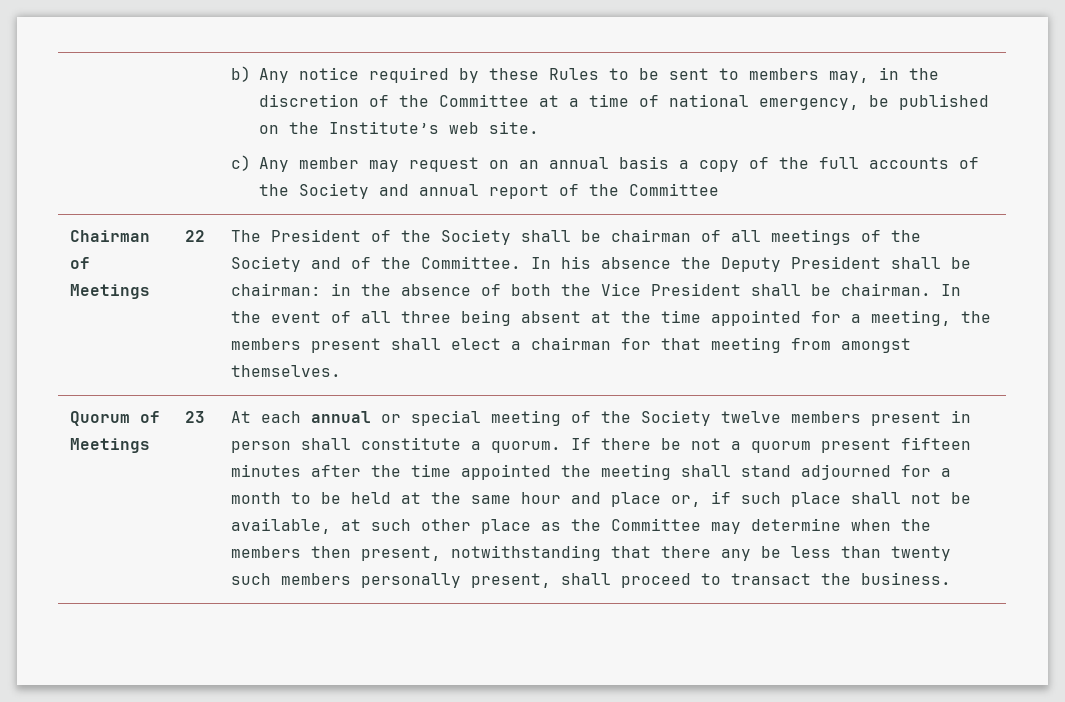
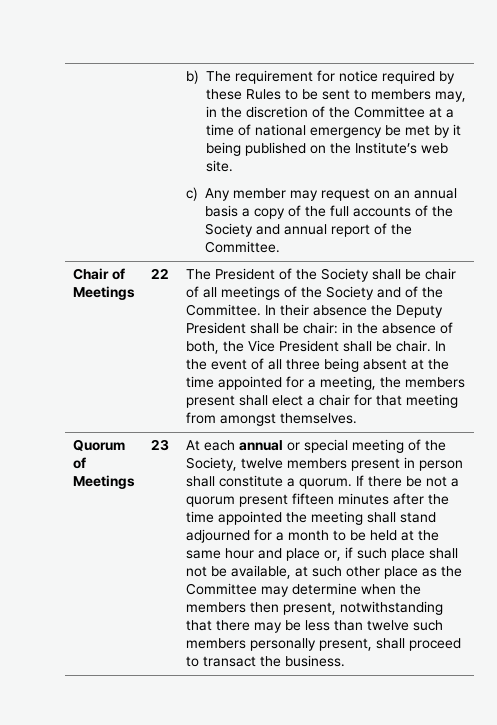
- b) Any notice required by these Rules to be sent to members may, in the discretion of the Committee at a time of national emergency, be published on the Institute’s web site.
+ b) The requirement for notice required by these Rules to be sent to members may, in the discretion of the Committee at a time of national emergency be met by it being published on the Institute’s web site.
- c) Any member may request on an annual basis a copy of the full accounts of the Society and annual report of the Committee
- Chairman of Meetings
+ c) Any member may request on an annual basis a copy of the full accounts of the Society and annual report of the Committee.
+ Chair of Meetings
- The President of the Society shall be chairman of all meetings of the Society and of the Committee.
+ The President of the Society shall be chair of all meetings of the Society and of the Committee.
- In his absence the Deputy President shall be chairman: in the absence of both the Vice President shall be chairman.
+ In their absence the Deputy President shall be chair: in the absence of both, the Vice President shall be chair.
- In the event of all three being absent at the time appointed for a meeting, the members present shall elect a chairman for that meeting from amongst themselves.
+ In the event of all three being absent at the time appointed for a meeting, the members present shall elect a chair for that meeting from amongst themselves.
- At each annual or special meeting of the Society twelve members present in person shall constitute a quorum.
+ At each annual or special meeting of the Society, twelve members present in person shall constitute a quorum.
- If there be not a quorum present fifteen minutes after the time appointed the meeting shall stand adjourned for a month to be held at the same hour and place or, if such place shall not be available, at such other place as the Committee may determine when the members then present, notwithstanding that there any be less than twenty such members personally present, shall proceed to transact the business.
+ If there be not a quorum present fifteen minutes after the time appointed the meeting shall stand adjourned for a month to be held at the same hour and place or, if such place shall not be available, at such other place as the Committee may determine when the members then present, notwithstanding that there may be less than twelve such members personally present, shall proceed to transact the business.

